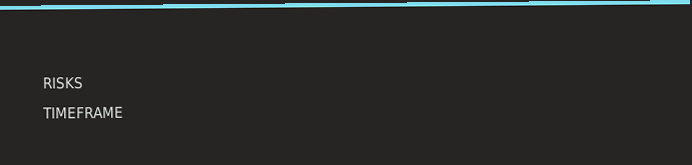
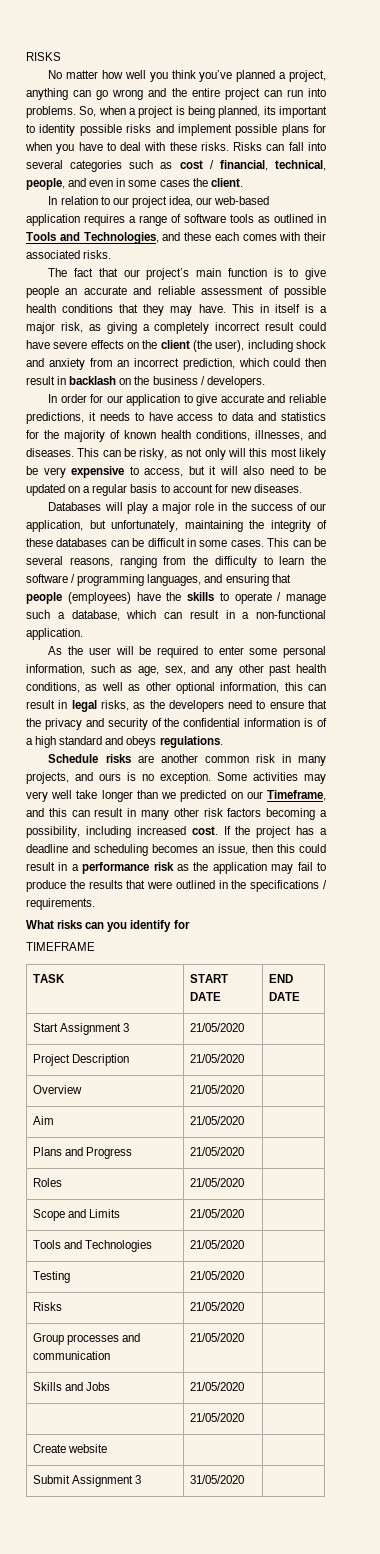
+ No matter how well you think you’ve planned a project, anything can go wrong and the entire project can run into problems. So, when a project is being planned, its important to identity possible risks and implement possible plans for when you have to deal with these risks. Risks can fall into several categories such as cost / financial, technical, people, and even in some cases the client.
+ In relation to our project idea, our web-based application requires a range of software tools as outlined in Tools and Technologies, and these each comes with their associated risks.
+ The fact that our project’s main function is to give people an accurate and reliable assessment of possible health conditions that they may have. This in itself is a major risk, as giving a completely incorrect result could have severe effects on the client (the user), including shock and anxiety from an incorrect prediction, which could then result in backlash on the business / developers.
+ In order for our application to give accurate and reliable predictions, it needs to have access to data and statistics for the majority of known health conditions, illnesses, and diseases. This can be risky, as not only will this most likely be very expensive to access, but it will also need to be updated on a regular basis to account for new diseases.
+ Databases will play a major role in the success of our application, but unfortunately, maintaining the integrity of these databases can be difficult in some cases. This can be several reasons, ranging from the difficulty to learn the software / programming languages, and ensuring that people (employees) have the skills to operate / manage such a database, which can result in a non-functional application.
+ As the user will be required to enter some personal information, such as age, sex, and any other past health conditions, as well as other optional information, this can result in legal risks, as the developers need to ensure that the privacy and security of the confidential information is of a high standard and obeys regulations.
+ Schedule risks are another common risk in many projects, and ours is no exception. Some activities may very well take longer than we predicted on our Timeframe, and this can result in many other risk factors becoming a possibility, including increased cost. If the project has a deadline and scheduling becomes an issue, then this could result in a performance risk as the application may fail to produce the results that were outlined in the specifications / requirements.
+ What risks can you identify for
  TIMEFRAME
+ TASK | START DATE | END DATE
+ Start Assignment 3 | 21/05/2020 |
+ Project Description | 21/05/2020 |
+ Overview | 21/05/2020 |
+ Aim | 21/05/2020 |
+ Plans and Progress | 21/05/2020 |
+ Roles | 21/05/2020 |
+ Scope and Limits | 21/05/2020 |
+ Tools and Technologies | 21/05/2020 |
+ Testing | 21/05/2020 |
+ Risks | 21/05/2020 |
+ Group processes and communication | 21/05/2020 |
+ Skills and Jobs | 21/05/2020 |
+ | 21/05/2020 |
+ Create website | |
+ Submit Assignment 3 | 31/05/2020 |

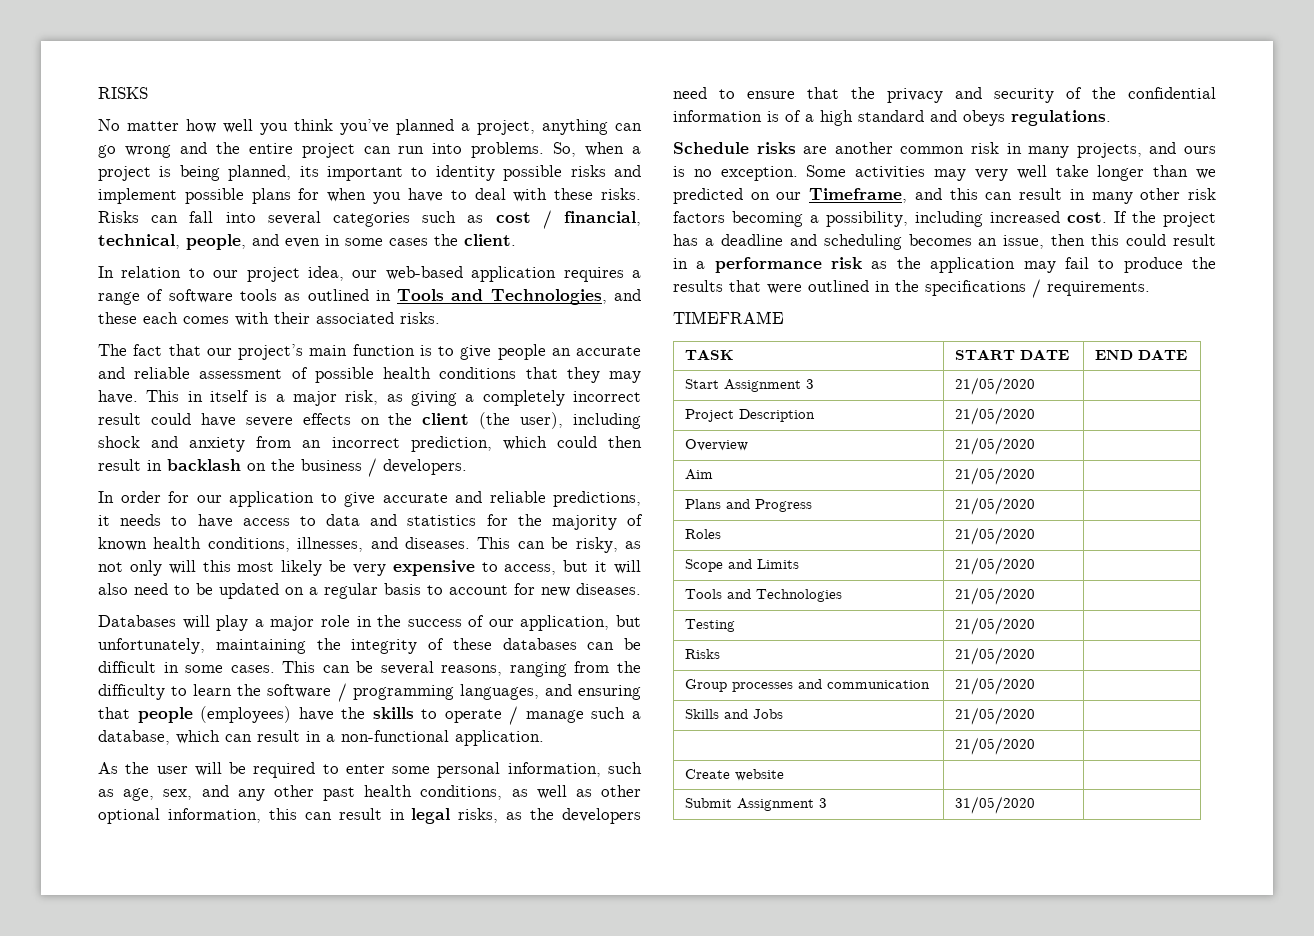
- What risks can you identify for

